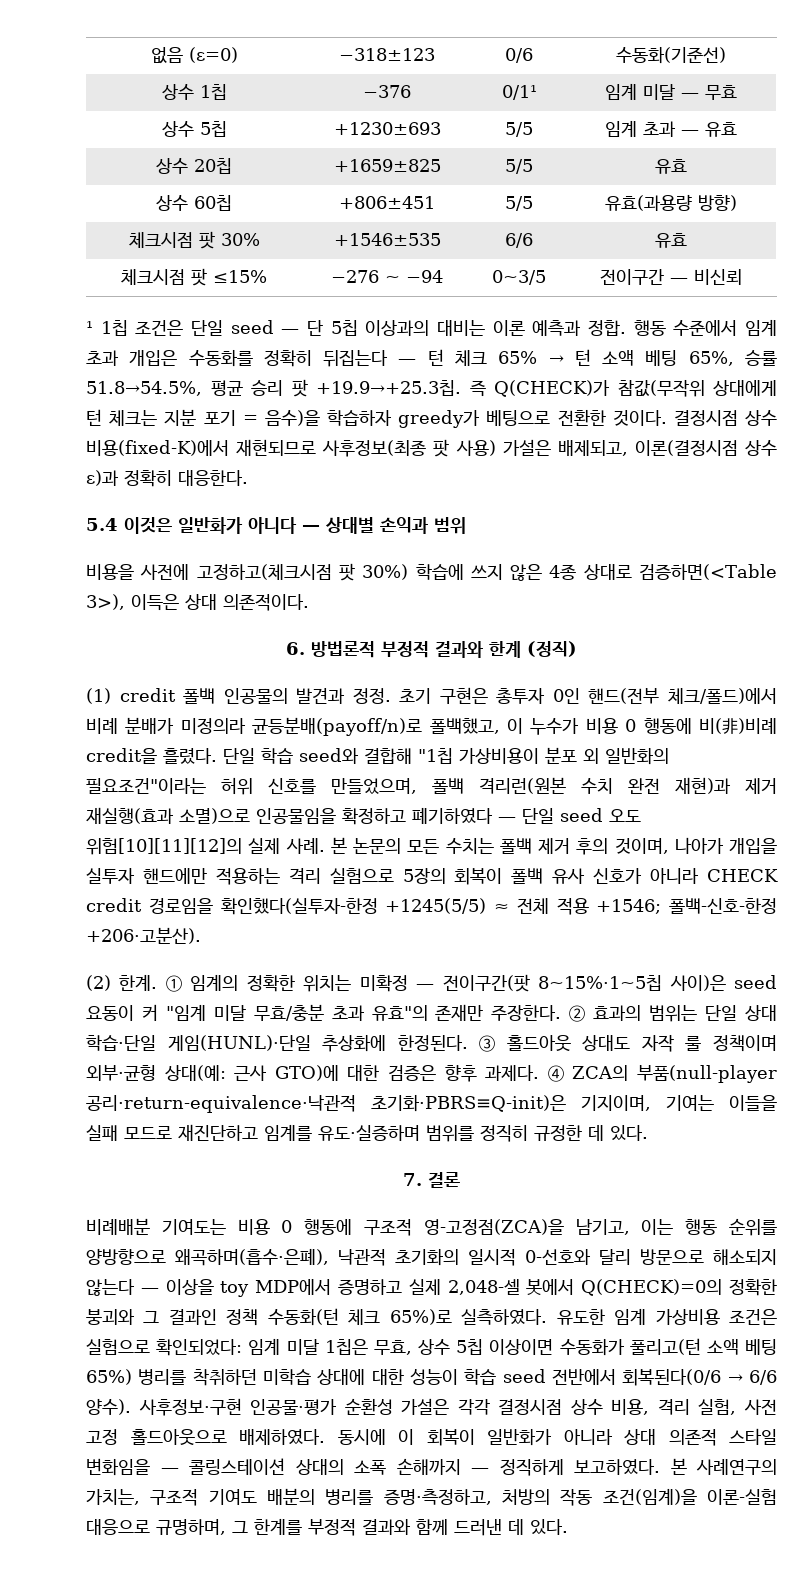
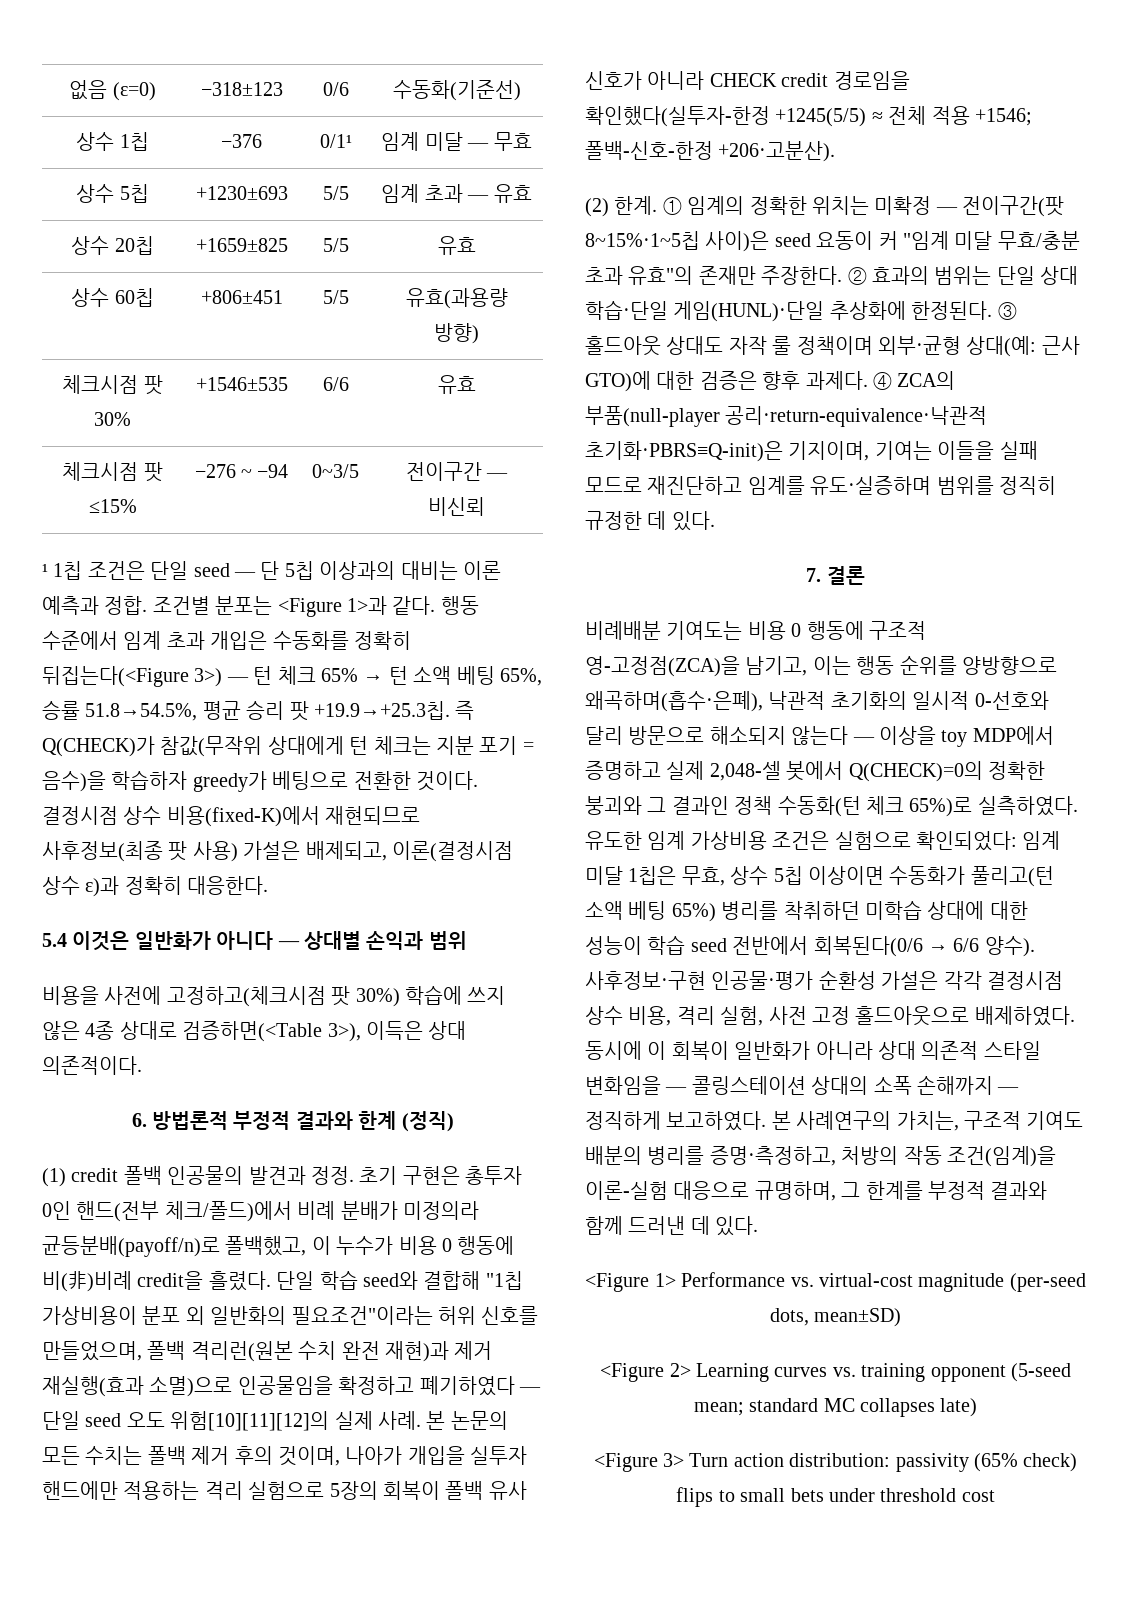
+ 조건별 분포는 <Figure 1>과 같다.
- 행동 수준에서 임계 초과 개입은 수동화를 정확히 뒤집는다 — 턴 체크 65% → 턴 소액 베팅 65%, 승률 51.8→54.5%, 평균 승리 팟 +19.9→+25.3칩. 즉 Q(CHECK)가 참값(무작위 상대에게 턴 체크는 지분 포기 = 음수)을 학습하자 greedy가 베팅으로 전환한 것이다.
+ 행동 수준에서 임계 초과 개입은 수동화를 정확히 뒤집는다(<Figure 3>) — 턴 체크 65% → 턴 소액 베팅 65%, 승률 51.8→54.5%, 평균 승리 팟 +19.9→+25.3칩. 즉 Q(CHECK)가 참값(무작위 상대에게 턴 체크는 지분 포기 = 음수)을 학습하자 greedy가 베팅으로 전환한 것이다.
+ <Figure 1> Performance vs. virtual-cost magnitude (per-seed dots, mean±SD)
+ <Figure 2> Learning curves vs. training opponent (5-seed mean; standard MC collapses late)
+ <Figure 3> Turn action distribution: passivity (65% check) flips to small bets under threshold cost

